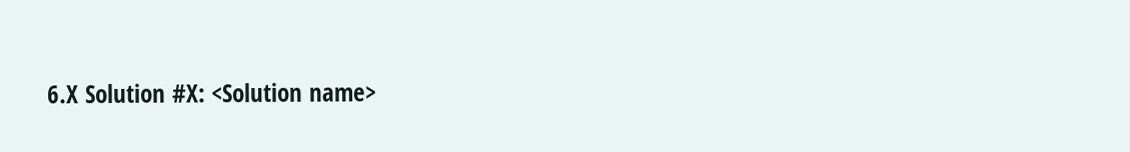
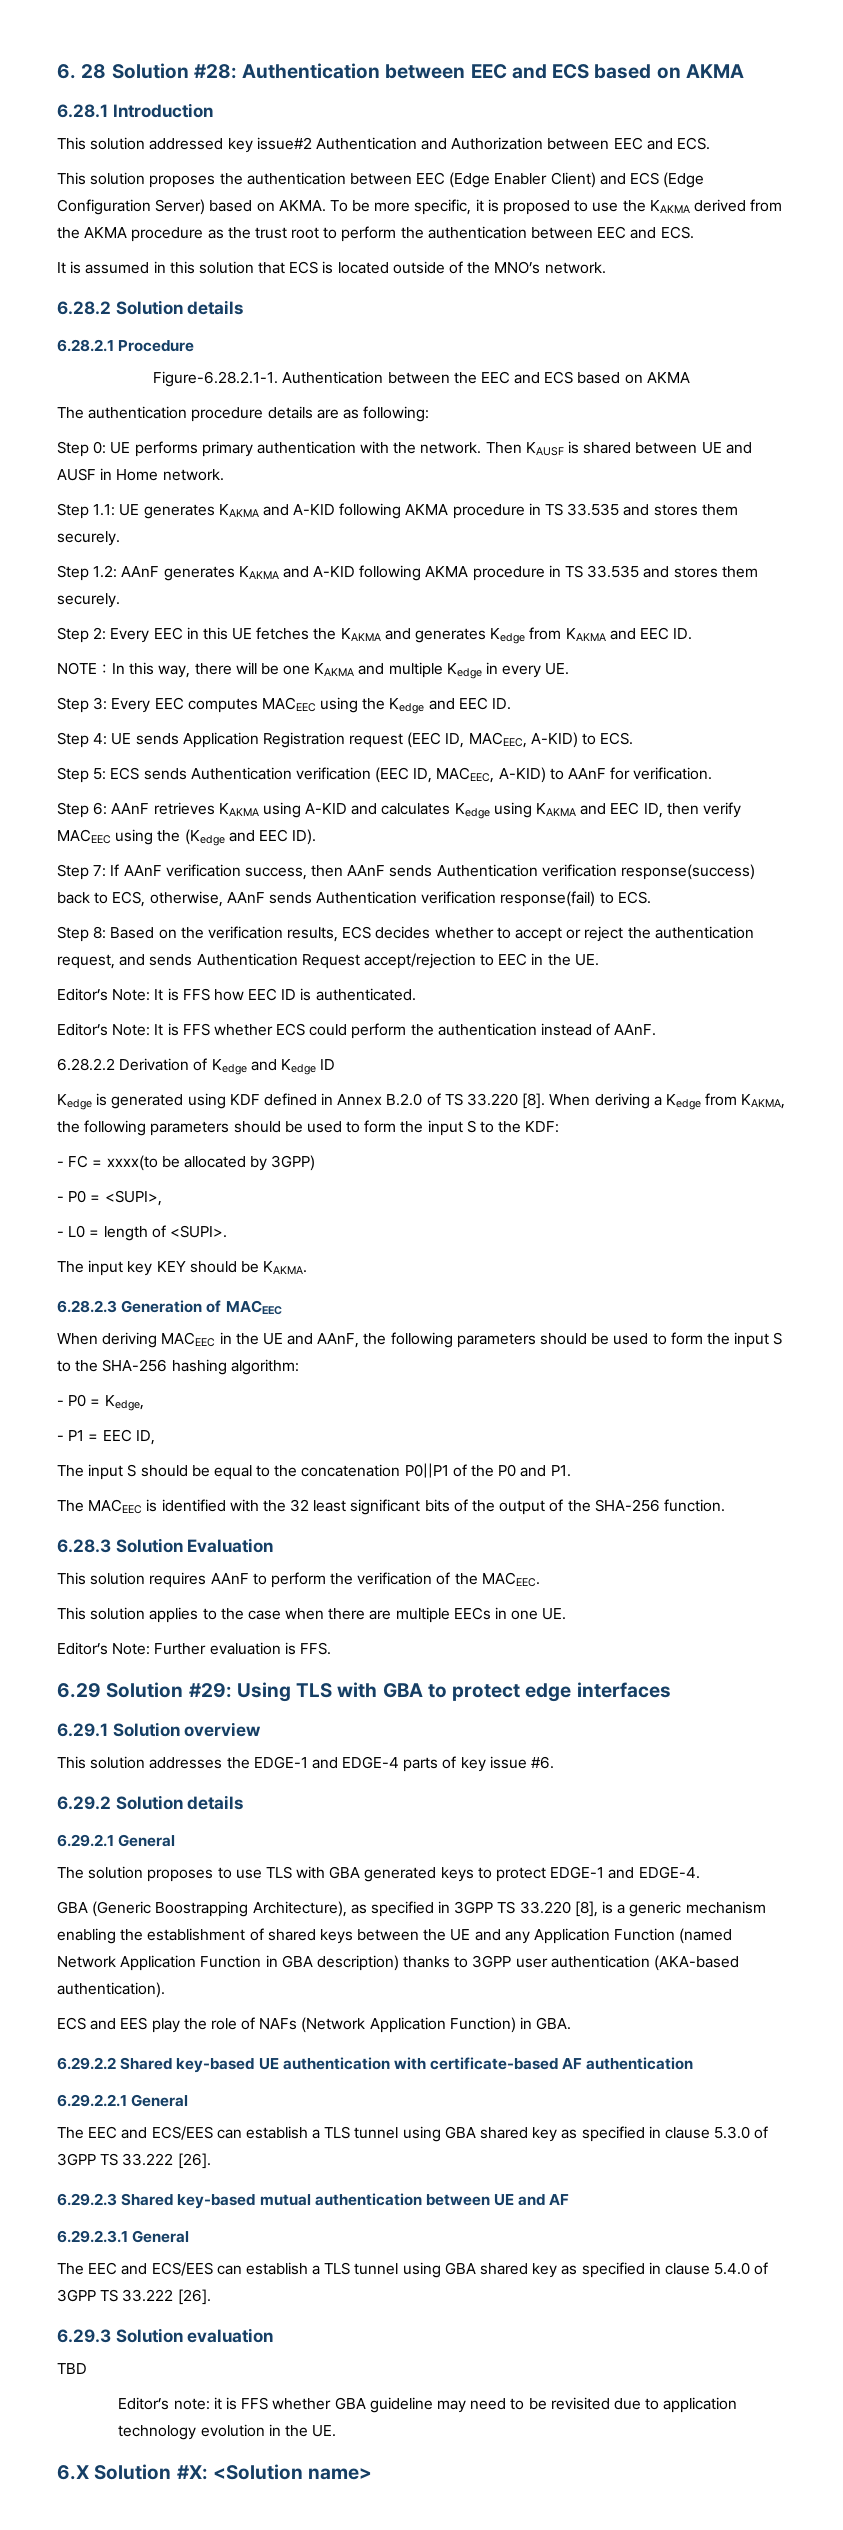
+ 6. 28 Solution #28: Authentication between EEC and ECS based on AKMA
+ 6.28.1 Introduction
+ This solution addressed key issue#2 Authentication and Authorization between EEC and ECS.
+ This solution proposes the authentication between EEC (Edge Enabler Client) and ECS (Edge Configuration Server) based on AKMA. To be more specific, it is proposed to use the KAKMA derived from the AKMA procedure as the trust root to perform the authentication between EEC and ECS.
+ It is assumed in this solution that ECS is located outside of the MNO’s network.
+ 6.28.2 Solution details
+ 6.28.2.1 Procedure
+ Figure-6.28.2.1-1. Authentication between the EEC and ECS based on AKMA
+ The authentication procedure details are as following:
+ Step 0: UE performs primary authentication with the network. Then KAUSF is shared between UE and AUSF in Home network.
+ Step 1.1: UE generates KAKMA and A-KID following AKMA procedure in TS 33.535 and stores them securely.
+ Step 1.2: AAnF generates KAKMA and A-KID following AKMA procedure in TS 33.535 and stores them securely.
+ Step 2: Every EEC in this UE fetches the KAKMA and generates Kedge from KAKMA and EEC ID.
+ NOTE：In this way, there will be one KAKMA and multiple Kedge in every UE.
+ Step 3: Every EEC computes MACEEC using the Kedge and EEC ID.
+ Step 4: UE sends Application Registration request (EEC ID, MACEEC, A-KID) to ECS.
+ Step 5: ECS sends Authentication verification (EEC ID, MACEEC, A-KID) to AAnF for verification.
+ Step 6: AAnF retrieves KAKMA using A-KID and calculates Kedge using KAKMA and EEC ID, then verify MACEEC using the (Kedge and EEC ID).
+ Step 7: If AAnF verification success, then AAnF sends Authentication verification response(success) back to ECS, otherwise, AAnF sends Authentication verification response(fail) to ECS.
+ Step 8: Based on the verification results, ECS decides whether to accept or reject the authentication request, and sends Authentication Request accept/rejection to EEC in the UE.
+ Editor’s Note: It is FFS how EEC ID is authenticated.
+ Editor’s Note: It is FFS whether ECS could perform the authentication instead of AAnF.
+ 6.28.2.2 Derivation of Kedge and Kedge ID
+ Kedge is generated using KDF defined in Annex B.2.0 of TS 33.220 [8]. When deriving a Kedge from KAKMA, the following parameters should be used to form the input S to the KDF:
+ - FC = xxxx(to be allocated by 3GPP)
+ - P0 = <SUPI>,
+ - L0 = length of <SUPI>.
+ The input key KEY should be KAKMA.
+ 6.28.2.3 Generation of MACEEC
+ When deriving MACEEC in the UE and AAnF, the following parameters should be used to form the input S to the SHA-256 hashing algorithm:
+ - P0 = Kedge,
+ - P1 = EEC ID,
+ The input S should be equal to the concatenation P0||P1 of the P0 and P1.
+ The MACEEC is identified with the 32 least significant bits of the output of the SHA-256 function.
+ 6.28.3 Solution Evaluation
+ This solution requires AAnF to perform the verification of the MACEEC.
+ This solution applies to the case when there are multiple EECs in one UE.
+ Editor’s Note: Further evaluation is FFS.
+ 6.29 Solution #29: Using TLS with GBA to protect edge interfaces
+ 6.29.1 Solution overview
+ This solution addresses the EDGE-1 and EDGE-4 parts of key issue #6.
+ 6.29.2 Solution details
+ 6.29.2.1 General
+ The solution proposes to use TLS with GBA generated keys to protect EDGE-1 and EDGE-4.
+ GBA (Generic Boostrapping Architecture), as specified in 3GPP TS 33.220 [8], is a generic mechanism enabling the establishment of shared keys between the UE and any Application Function (named Network Application Function in GBA description) thanks to 3GPP user authentication (AKA-based authentication).
+ ECS and EES play the role of NAFs (Network Application Function) in GBA.
+ 6.29.2.2 Shared key-based UE authentication with certificate-based AF authentication
+ 6.29.2.2.1 General
+ The EEC and ECS/EES can establish a TLS tunnel using GBA shared key as specified in clause 5.3.0 of 3GPP TS 33.222 [26].
+ 6.29.2.3 Shared key-based mutual authentication between UE and AF
+ 6.29.2.3.1 General
+ The EEC and ECS/EES can establish a TLS tunnel using GBA shared key as specified in clause 5.4.0 of 3GPP TS 33.222 [26].
+ 6.29.3 Solution evaluation
+ TBD
+ Editor’s note: it is FFS whether GBA guideline may need to be revisited due to application technology evolution in the UE.

